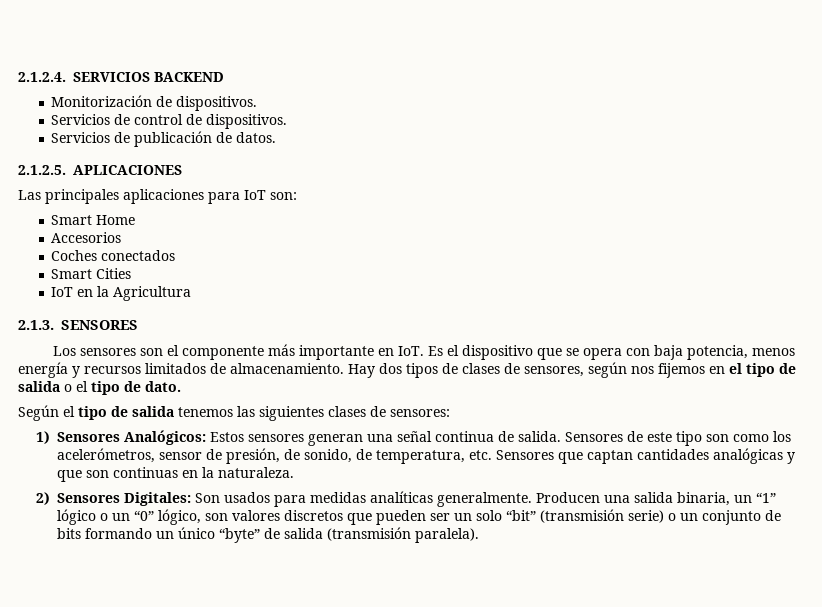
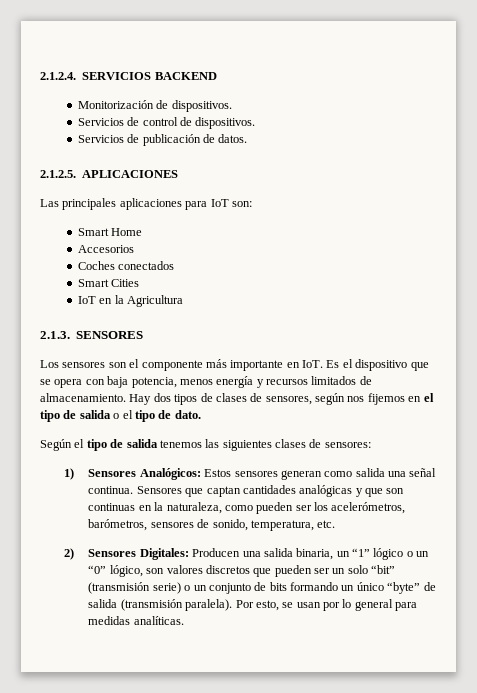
- 1) Sensores Analógicos: Estos sensores generan una señal continua de salida. Sensores de este tipo son como los acelerómetros, sensor de presión, de sonido, de temperatura, etc. Sensores que captan cantidades analógicas y que son continuas en la naturaleza.
- 2) Sensores Digitales: Son usados para medidas analíticas generalmente. Producen una salida binaria, un “1” lógico o un “0” lógico, son valores discretos que pueden ser un solo “bit” (transmisión serie) o un conjunto de bits formando un único “byte” de salida (transmisión paralela).
+ 1) Sensores Analógicos: Estos sensores generan como salida una señal continua. Sensores que captan cantidades analógicas y que son continuas en la naturaleza, como pueden ser los acelerómetros, barómetros, sensores de sonido, temperatura, etc.
+ 2) Sensores Digitales: Producen una salida binaria, un “1” lógico o un “0” lógico, son valores discretos que pueden ser un solo “bit” (transmisión serie) o un conjunto de bits formando un único “byte” de salida (transmisión paralela).
+ Por esto, se usan por lo general para medidas analíticas.

